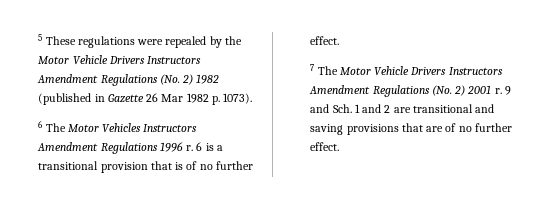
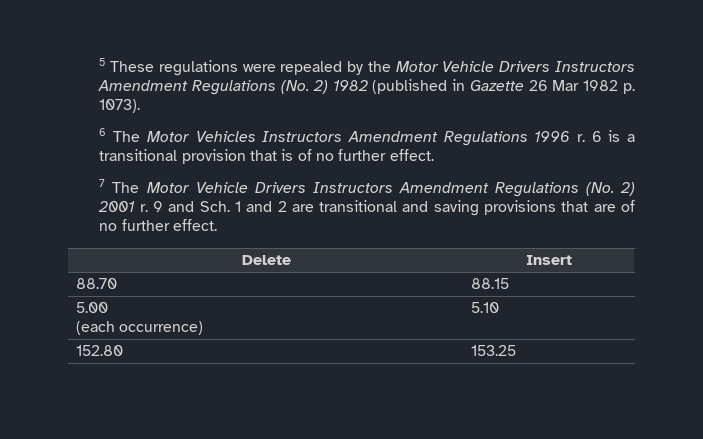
+ Delete | Insert
+ 88.70 | 88.15
+ 5.00
+ (each occurrence) | 5.10
+ 152.80 | 153.25

